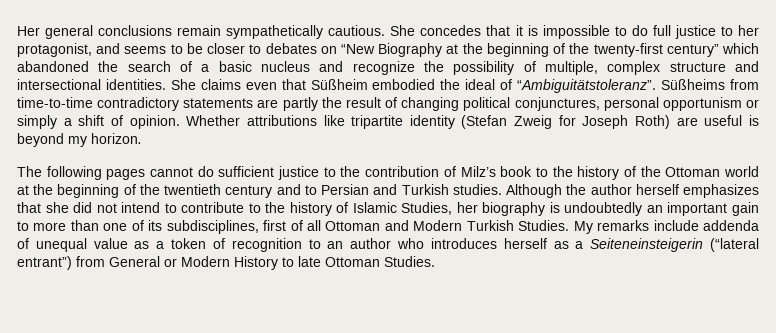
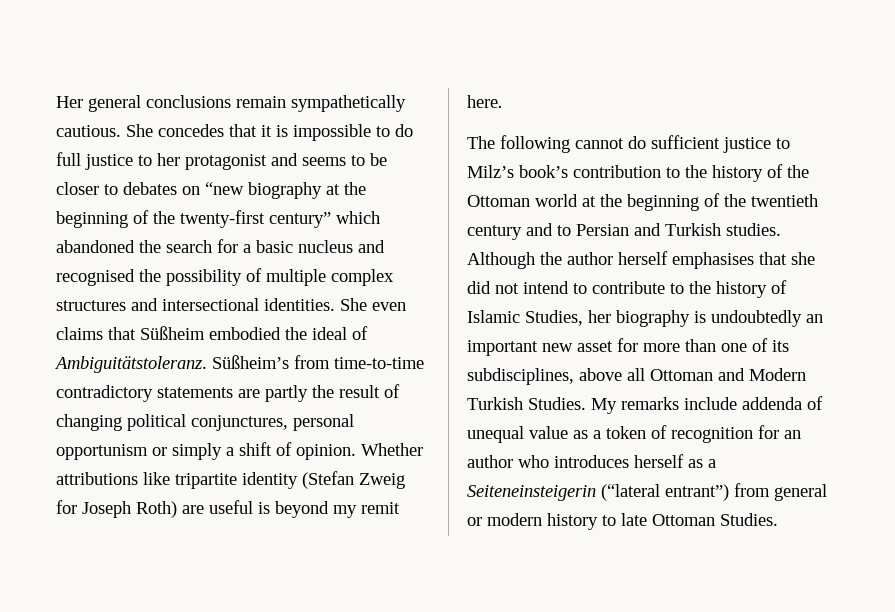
- She concedes that it is impossible to do full justice to her protagonist, and seems to be closer to debates on “New Biography at the beginning of the twenty-first century” which abandoned the search of a basic nucleus and recognize the possibility of multiple, complex structure and intersectional identities.
+ She concedes that it is impossible to do full justice to her protagonist and seems to be closer to debates on “new biography at the beginning of the twenty-first century” which abandoned the search for a basic nucleus and recognised the possibility of multiple complex structures and intersectional identities.
- She claims even that Süßheim embodied the ideal of “Ambiguitätstoleranz”. Süßheims from time-to-time contradictory statements are partly the result of changing political conjunctures, personal opportunism or simply a shift of opinion.
+ She even claims that Süßheim embodied the ideal of Ambiguitätstoleranz. Süßheim’s from time-to-time contradictory statements are partly the result of changing political conjunctures, personal opportunism or simply a shift of opinion.
- Whether attributions like tripartite identity (Stefan Zweig for Joseph Roth) are useful is beyond my horizon.
+ Whether attributions like tripartite identity (Stefan Zweig for Joseph Roth) are useful is beyond my remit here.
- The following pages cannot do sufficient justice to the contribution of Milz’s book to the history of the Ottoman world at the beginning of the twentieth century and to Persian and Turkish studies.
+ The following cannot do sufficient justice to Milz’s book’s contribution to the history of the Ottoman world at the beginning of the twentieth century and to Persian and Turkish studies.
- Although the author herself emphasizes that she did not intend to contribute to the history of Islamic Studies, her biography is undoubtedly an important gain to more than one of its subdisciplines, first of all Ottoman and Modern Turkish Studies.
+ Although the author herself emphasises that she did not intend to contribute to the history of Islamic Studies, her biography is undoubtedly an important new asset for more than one of its subdisciplines, above all Ottoman and Modern Turkish Studies.
- My remarks include addenda of unequal value as a token of recognition to an author who introduces herself as a Seiteneinsteigerin (“lateral entrant”) from General or Modern History to late Ottoman Studies.
+ My remarks include addenda of unequal value as a token of recognition for an author who introduces herself as a Seiteneinsteigerin (“lateral entrant”) from general or modern history to late Ottoman Studies.

